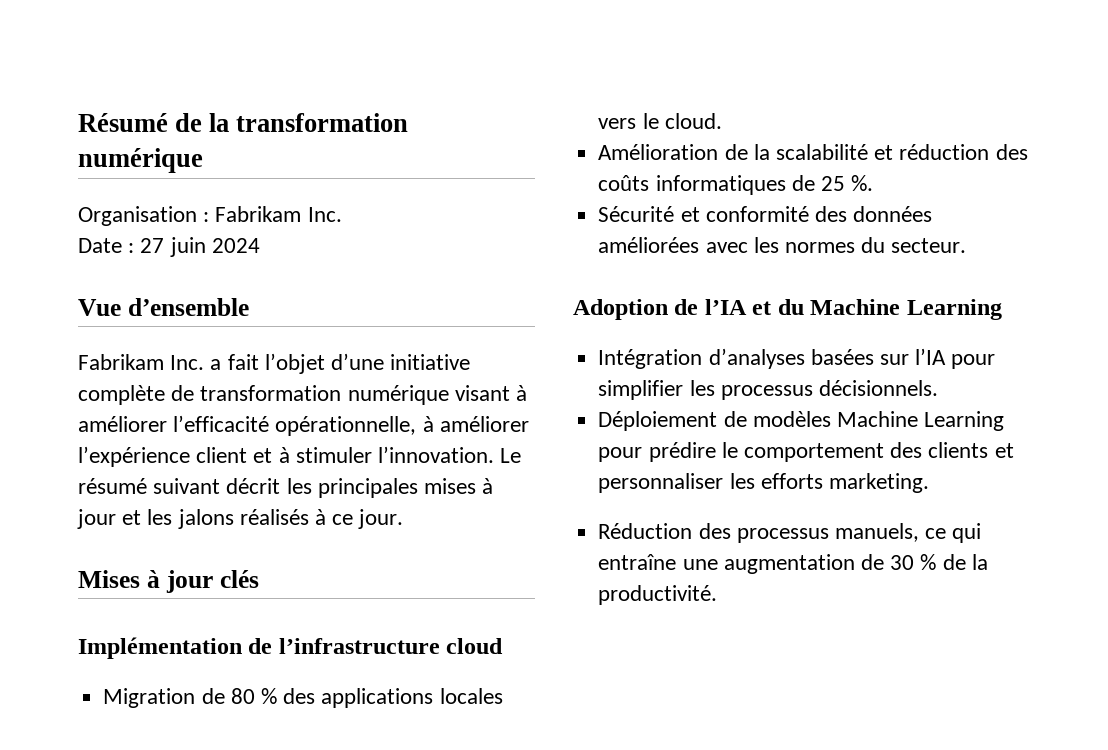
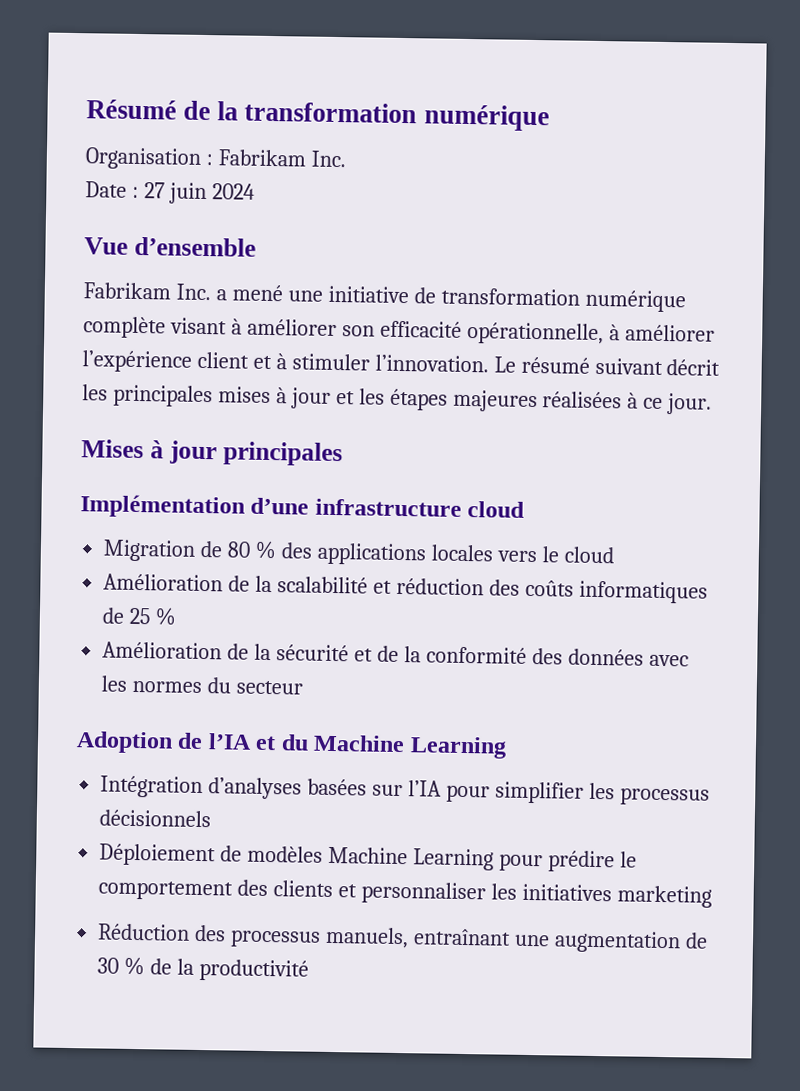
- Fabrikam Inc. a fait l’objet d’une initiative complète de transformation numérique visant à améliorer l’efficacité opérationnelle, à améliorer l’expérience client et à stimuler l’innovation.
+ Fabrikam Inc. a mené une initiative de transformation numérique complète visant à améliorer son efficacité opérationnelle, à améliorer l’expérience client et à stimuler l’innovation.
- Le résumé suivant décrit les principales mises à jour et les jalons réalisés à ce jour.
+ Le résumé suivant décrit les principales mises à jour et les étapes majeures réalisées à ce jour.
- Mises à jour clés
+ Mises à jour principales
- Implémentation de l’infrastructure cloud
+ Implémentation d’une infrastructure cloud
- Migration de 80 % des applications locales vers le cloud.
+ Migration de 80 % des applications locales vers le cloud
- Amélioration de la scalabilité et réduction des coûts informatiques de 25 %.
- Sécurité et conformité des données améliorées avec les normes du secteur.
+ Amélioration de la scalabilité et réduction des coûts informatiques de 25 %
+ Amélioration de la sécurité et de la conformité des données avec les normes du secteur
- Intégration d’analyses basées sur l’IA pour simplifier les processus décisionnels.
+ Intégration d’analyses basées sur l’IA pour simplifier les processus décisionnels
- Déploiement de modèles Machine Learning pour prédire le comportement des clients et personnaliser les efforts marketing.
+ Déploiement de modèles Machine Learning pour prédire le comportement des clients et personnaliser les initiatives marketing
- Réduction des processus manuels, ce qui entraîne une augmentation de 30 % de la productivité.
+ Réduction des processus manuels, entraînant une augmentation de 30 % de la productivité

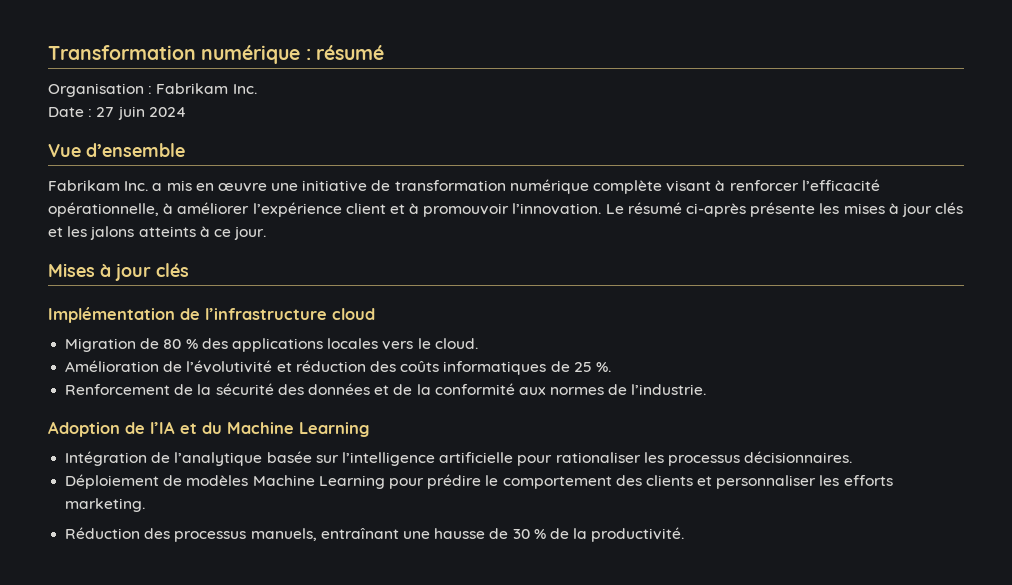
- Résumé de la transformation numérique
+ Transformation numérique : résumé
- Fabrikam Inc. a mené une initiative de transformation numérique complète visant à améliorer son efficacité opérationnelle, à améliorer l’expérience client et à stimuler l’innovation.
+ Fabrikam Inc. a mis en œuvre une initiative de transformation numérique complète visant à renforcer l’efficacité opérationnelle, à améliorer l’expérience client et à promouvoir l’innovation.
- Le résumé suivant décrit les principales mises à jour et les étapes majeures réalisées à ce jour.
+ Le résumé ci-après présente les mises à jour clés et les jalons atteints à ce jour.
- Mises à jour principales
+ Mises à jour clés
- Implémentation d’une infrastructure cloud
+ Implémentation de l’infrastructure cloud
- Migration de 80 % des applications locales vers le cloud
- Amélioration de la scalabilité et réduction des coûts informatiques de 25 %
- Amélioration de la sécurité et de la conformité des données avec les normes du secteur
+ Migration de 80 % des applications locales vers le cloud.
+ Amélioration de l’évolutivité et réduction des coûts informatiques de 25 %.
+ Renforcement de la sécurité des données et de la conformité aux normes de l’industrie.
- Intégration d’analyses basées sur l’IA pour simplifier les processus décisionnels
+ Intégration de l’analytique basée sur l’intelligence artificielle pour rationaliser les processus décisionnaires.
- Déploiement de modèles Machine Learning pour prédire le comportement des clients et personnaliser les initiatives marketing
+ Déploiement de modèles Machine Learning pour prédire le comportement des clients et personnaliser les efforts marketing.
- Réduction des processus manuels, entraînant une augmentation de 30 % de la productivité
+ Réduction des processus manuels, entraînant une hausse de 30 % de la productivité.

